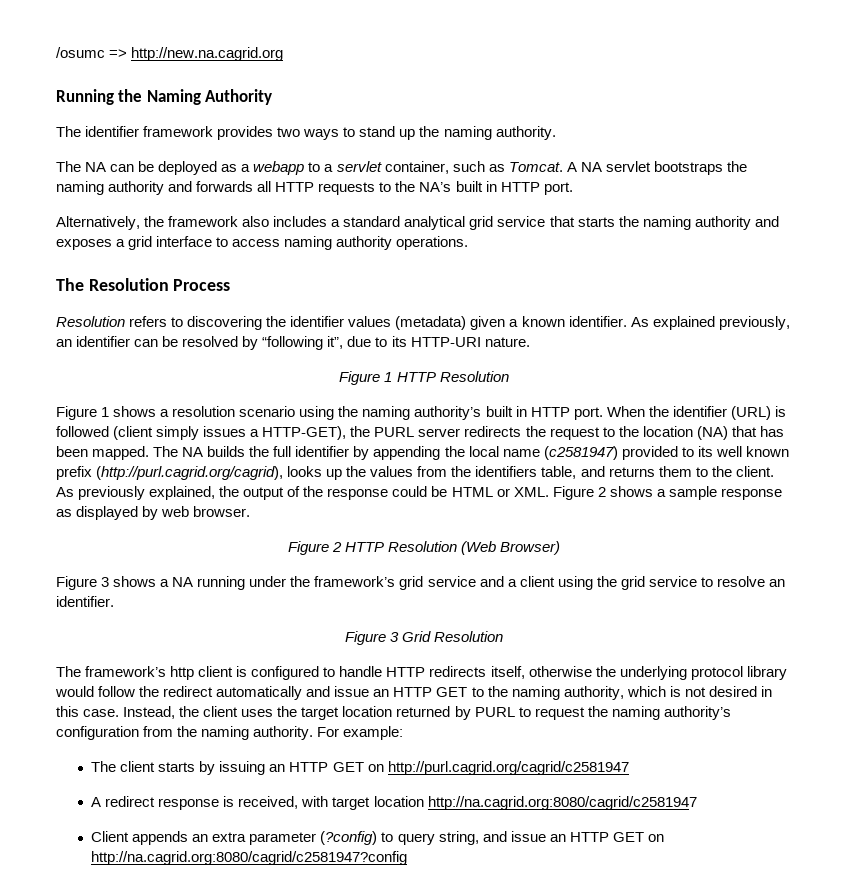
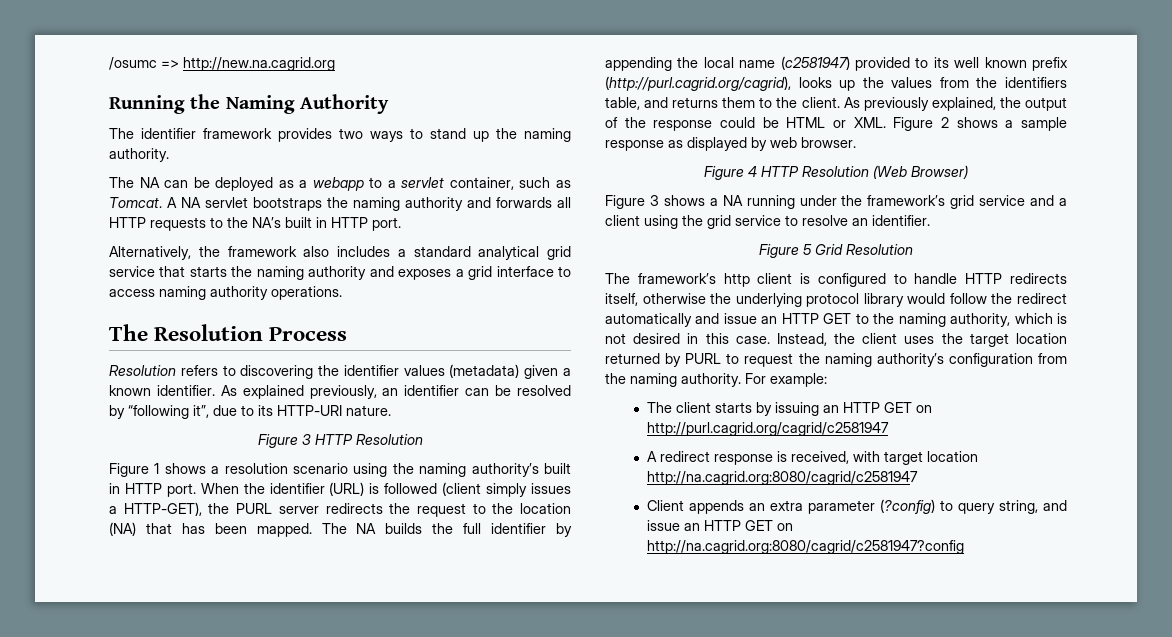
- Figure 1 HTTP Resolution
+ Figure 3 HTTP Resolution
- Figure 2 HTTP Resolution (Web Browser)
+ Figure 4 HTTP Resolution (Web Browser)
- Figure 3 Grid Resolution
+ Figure 5 Grid Resolution

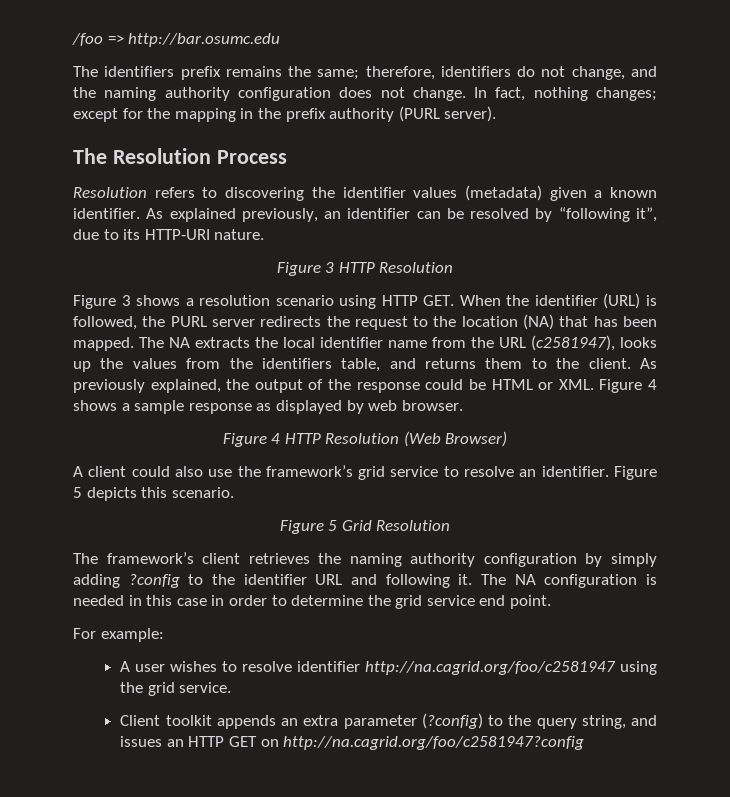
- /osumc => http://new.na.cagrid.org
- Running the Naming Authority
- The identifier framework provides two ways to stand up the naming authority.
- The NA can be deployed as a webapp to a servlet container, such as Tomcat. A NA servlet bootstraps the naming authority and forwards all HTTP requests to the NA’s built in HTTP port.
- Alternatively, the framework also includes a standard analytical grid service that starts the naming authority and exposes a grid interface to access naming authority operations.
+ /foo => http://bar.osumc.edu
+ The identifiers prefix remains the same; therefore, identifiers do not change, and the naming authority configuration does not change. In fact, nothing changes; except for the mapping in the prefix authority (PURL server).
- Figure 1 shows a resolution scenario using the naming authority’s built in HTTP port. When the identifier (URL) is followed (client simply issues a HTTP-GET), the PURL server redirects the request to the location (NA) that has been mapped.
+ Figure 3 shows a resolution scenario using HTTP GET. When the identifier (URL) is followed, the PURL server redirects the request to the location (NA) that has been mapped.
- The NA builds the full identifier by appending the local name (c2581947) provided to its well known prefix (http://purl.cagrid.org/cagrid), looks up the values from the identifiers table, and returns them to the client.
+ The NA extracts the local identifier name from the URL (c2581947), looks up the values from the identifiers table, and returns them to the client.
- As previously explained, the output of the response could be HTML or XML. Figure 2 shows a sample response as displayed by web browser.
+ As previously explained, the output of the response could be HTML or XML. Figure 4 shows a sample response as displayed by web browser.
- Figure 3 shows a NA running under the framework’s grid service and a client using the grid service to resolve an identifier.
+ A client could also use the framework’s grid service to resolve an identifier. Figure 5 depicts this scenario.
- The framework’s http client is configured to handle HTTP redirects itself, otherwise the underlying protocol library would follow the redirect automatically and issue an HTTP GET to the naming authority, which is not desired in this case. Instead, the client uses the target location returned by PURL to request the naming authority’s configuration from the naming authority. For example:
- The client starts by issuing an HTTP GET on http://purl.cagrid.org/cagrid/c2581947
- A redirect response is received, with target location http://na.cagrid.org:8080/cagrid/c2581947
+ The framework’s client retrieves the naming authority configuration by simply adding ?config to the identifier URL and following it. The NA configuration is needed in this case in order to determine the grid service end point.
+ For example:
+ A user wishes to resolve identifier http://na.cagrid.org/foo/c2581947 using the grid service.
- Client appends an extra parameter (?config) to query string, and issue an HTTP GET on http://na.cagrid.org:8080/cagrid/c2581947?config
+ Client toolkit appends an extra parameter (?config) to the query string, and issues an HTTP GET on http://na.cagrid.org/foo/c2581947?config

